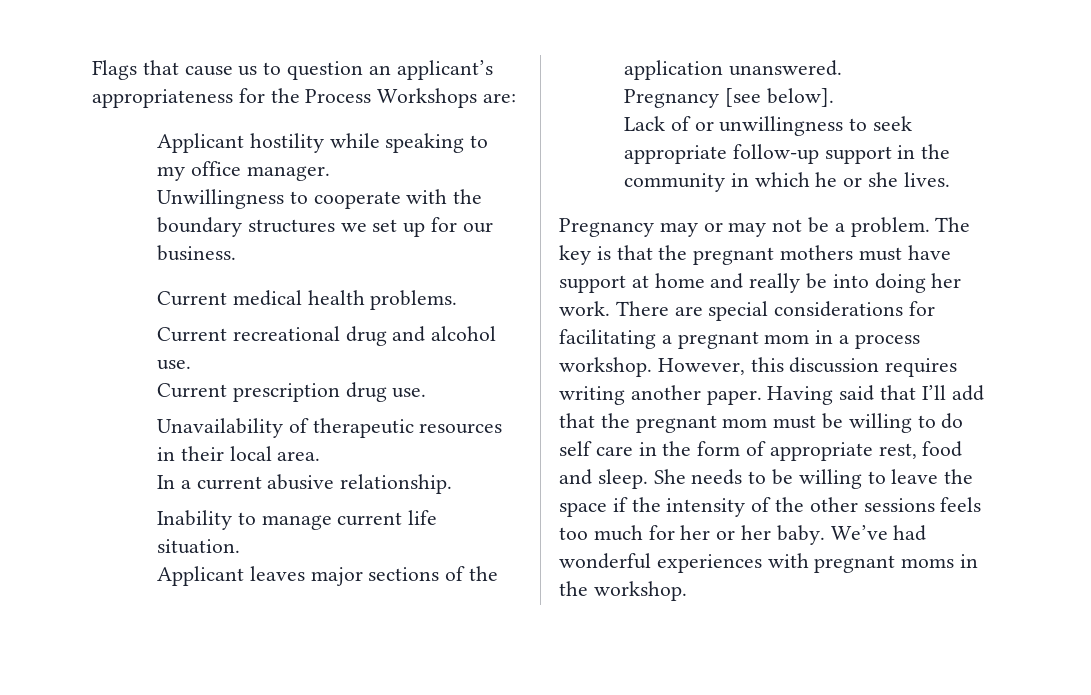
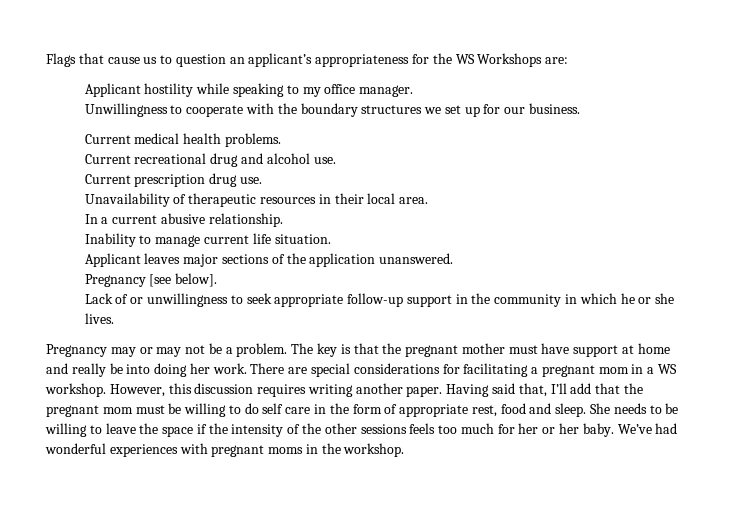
- Flags that cause us to question an applicant’s appropriateness for the Process Workshops are:
+ Flags that cause us to question an applicant’s appropriateness for the WS Workshops are:
- The key is that the pregnant mothers must have support at home and really be into doing her work.
+ The key is that the pregnant mother must have support at home and really be into doing her work.
- There are special considerations for facilitating a pregnant mom in a process workshop.
+ There are special considerations for facilitating a pregnant mom in a WS workshop.
- Having said that I’ll add that the pregnant mom must be willing to do self care in the form of appropriate rest, food and sleep.
+ Having said that, I’ll add that the pregnant mom must be willing to do self care in the form of appropriate rest, food and sleep.

